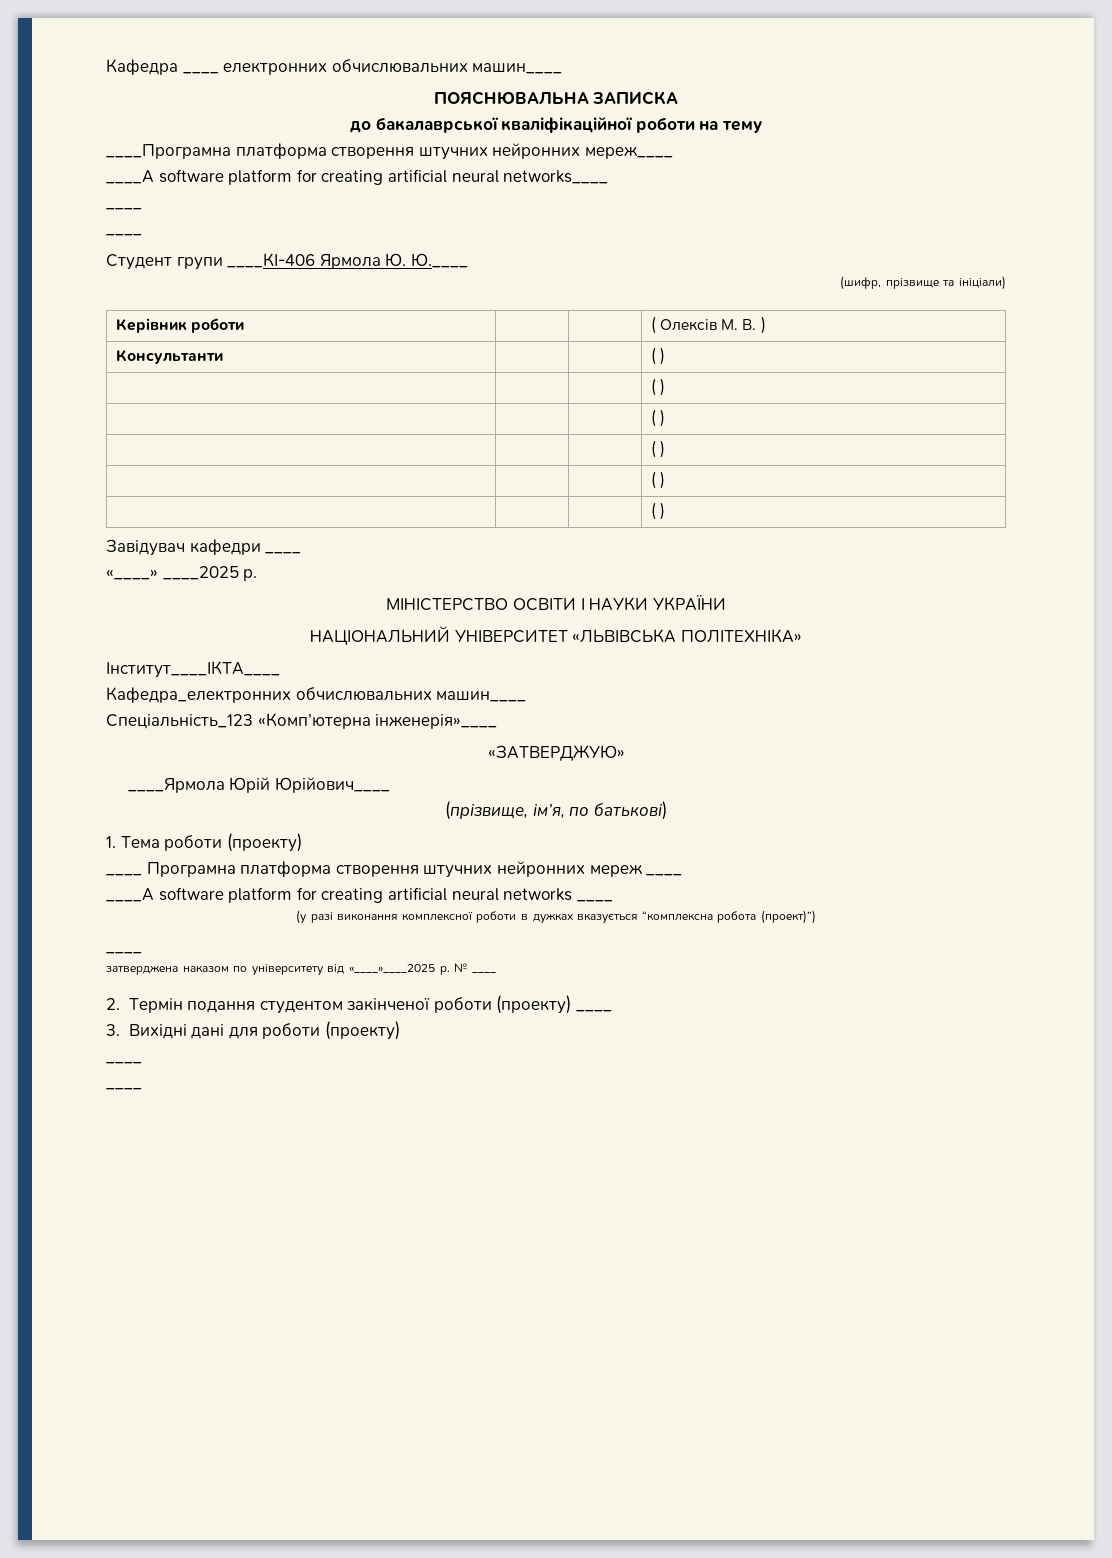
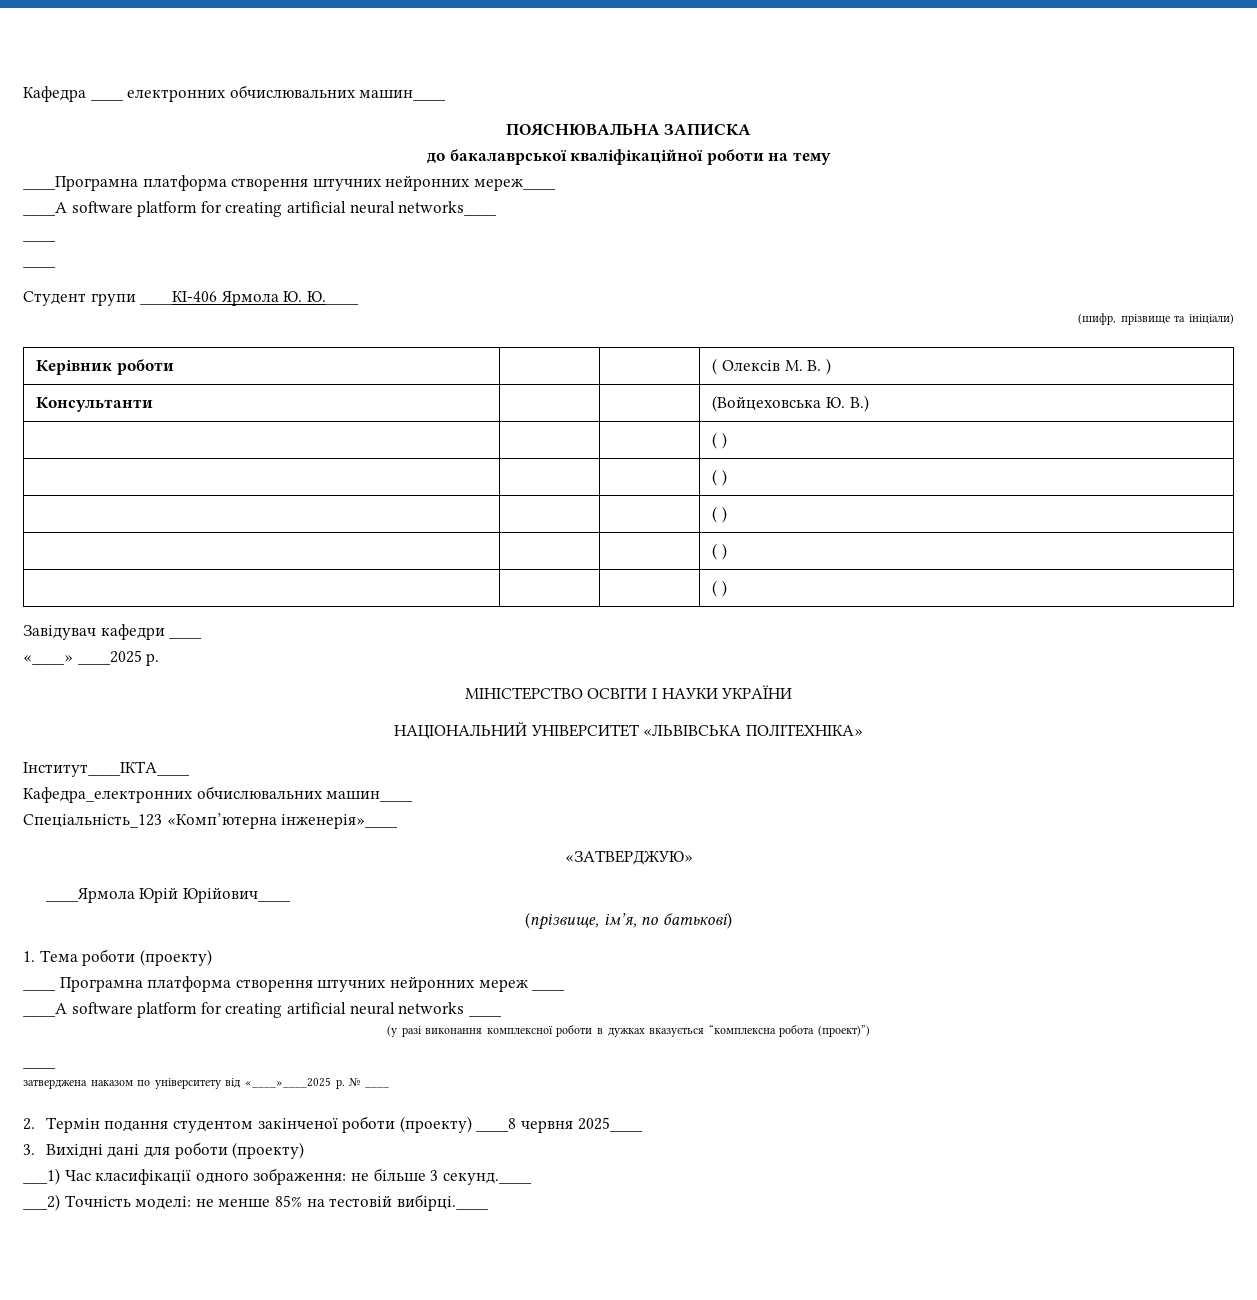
- Консультанти | | | ( )
+ Консультанти | | | (Войцеховська Ю. В.)
- 2. Термін подання студентом закінченої роботи (проекту) ____
+ 2. Термін подання студентом закінченої роботи (проекту) ____8 червня 2025____
  3. Вихідні дані для роботи (проекту)
- ____
- ____
+ ___1) Час класифікації одного зображення: не більше 3 секунд.____
+ ___2) Точність моделі: не менше 85% на тестовій вибірці.____

